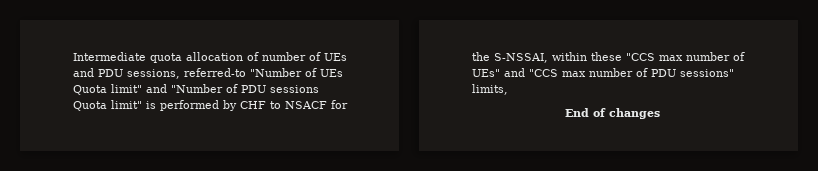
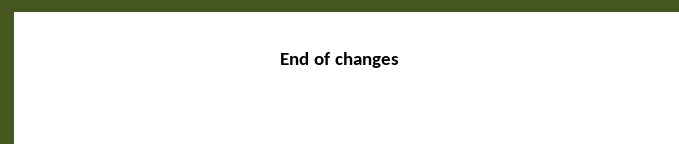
- Intermediate quota allocation of number of UEs and PDU sessions, referred-to "Number of UEs Quota limit" and "Number of PDU sessions Quota limit" is performed by CHF to NSACF for the S-NSSAI, within these "CCS max number of UEs" and "CCS max number of PDU sessions" limits,

